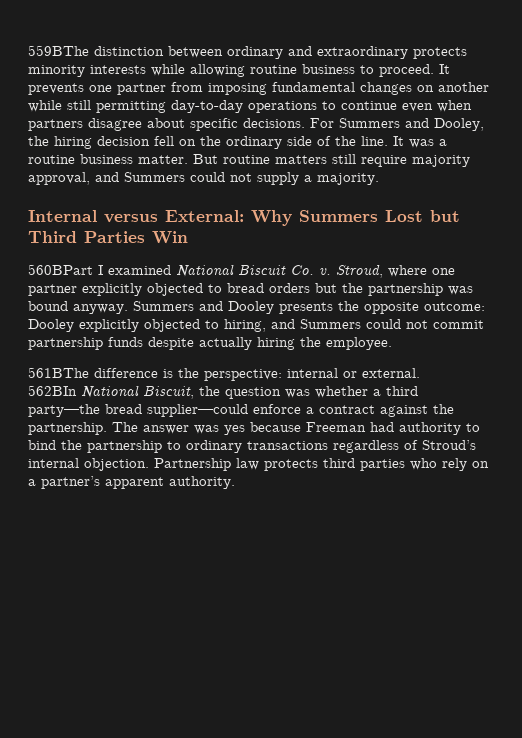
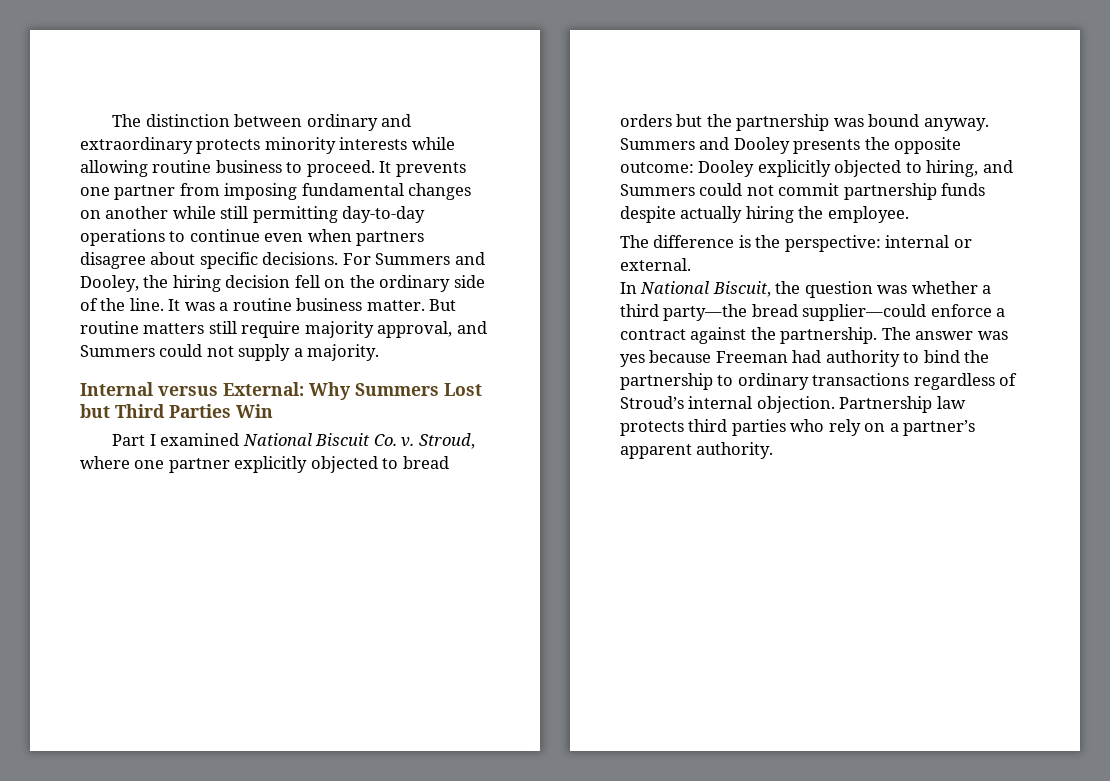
- 559BThe distinction between ordinary and extraordinary protects minority interests while allowing routine business to proceed.
+ The distinction between ordinary and extraordinary protects minority interests while allowing routine business to proceed.
- 560BPart I examined National Biscuit Co. v.
+ Part I examined National Biscuit Co. v.
- 561BThe difference is the perspective: internal or external.
+ The difference is the perspective: internal or external.
- 562BIn National Biscuit, the question was whether a third party—the bread supplier—could enforce a contract against the partnership.
+ In National Biscuit, the question was whether a third party—the bread supplier—could enforce a contract against the partnership.

